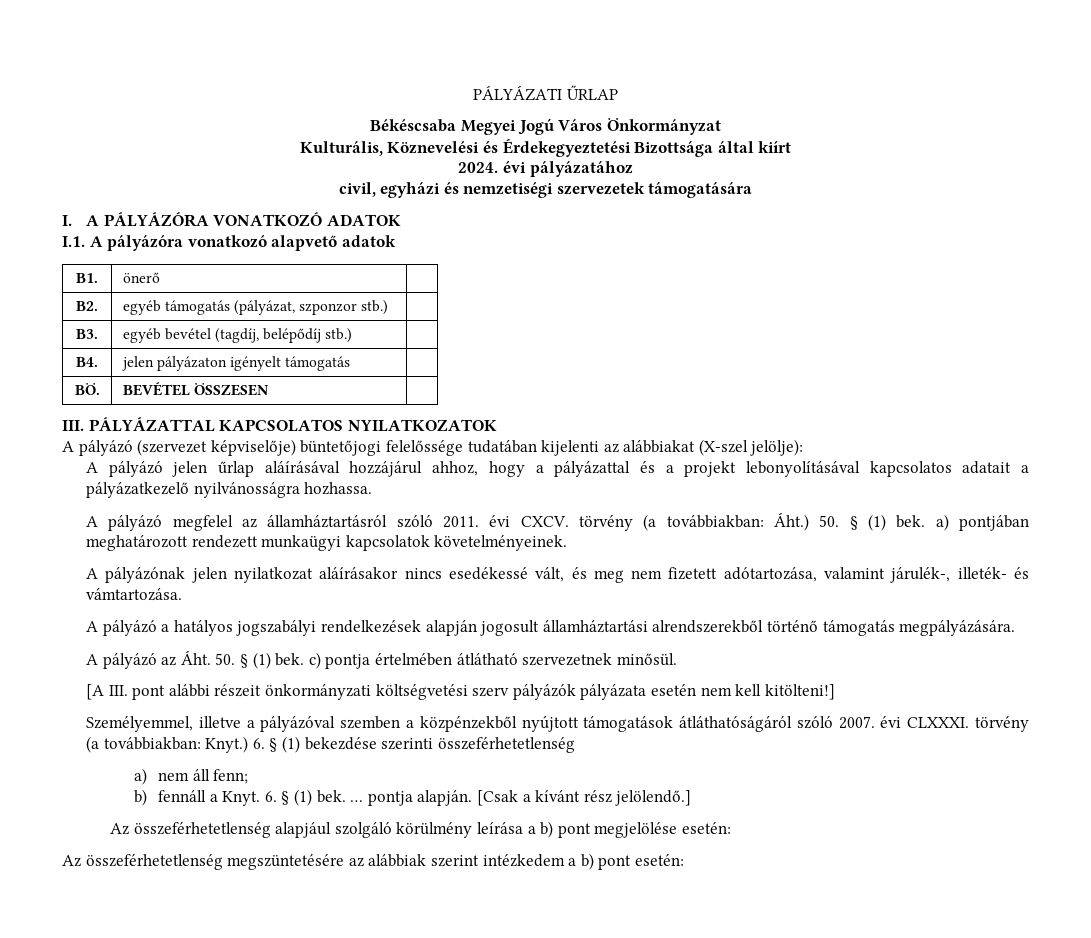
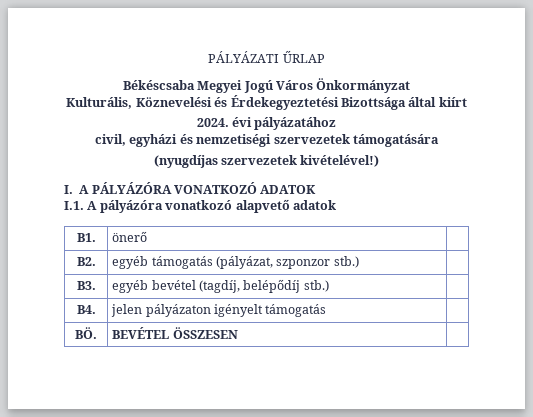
+ (nyugdíjas szervezetek kivételével!)
- III. PÁLYÁZATTAL KAPCSOLATOS NYILATKOZATOK
- A pályázó (szervezet képviselője) büntetőjogi felelőssége tudatában kijelenti az alábbiakat (X-szel jelölje):
- A pályázó jelen űrlap aláírásával hozzájárul ahhoz, hogy a pályázattal és a projekt lebonyolításával kapcsolatos adatait a pályázatkezelő nyilvánosságra hozhassa.
- A pályázó megfelel az államháztartásról szóló 2011. évi CXCV. törvény (a továbbiakban: Áht.) 50. § (1) bek. a) pontjában meghatározott rendezett munkaügyi kapcsolatok követelményeinek.
- A pályázónak jelen nyilatkozat aláírásakor nincs esedékessé vált, és meg nem fizetett adótartozása, valamint járulék-, illeték- és vámtartozása.
- A pályázó a hatályos jogszabályi rendelkezések alapján jogosult államháztartási alrendszerekből történő támogatás megpályázására.
- A pályázó az Áht. 50. § (1) bek. c) pontja értelmében átlátható szervezetnek minősül.
- [A III. pont alábbi részeit önkormányzati költségvetési szerv pályázók pályázata esetén nem kell kitölteni!]
- Személyemmel, illetve a pályázóval szemben a közpénzekből nyújtott támogatások átláthatóságáról szóló 2007. évi CLXXXI. törvény (a továbbiakban: Knyt.) 6. § (1) bekezdése szerinti összeférhetetlenség
- a) nem áll fenn;
- b) fennáll a Knyt. 6. § (1) bek. … pontja alapján. [Csak a kívánt rész jelölendő.]
- Az összeférhetetlenség alapjául szolgáló körülmény leírása a b) pont megjelölése esetén:
- Az összeférhetetlenség megszüntetésére az alábbiak szerint intézkedem a b) pont esetén:

